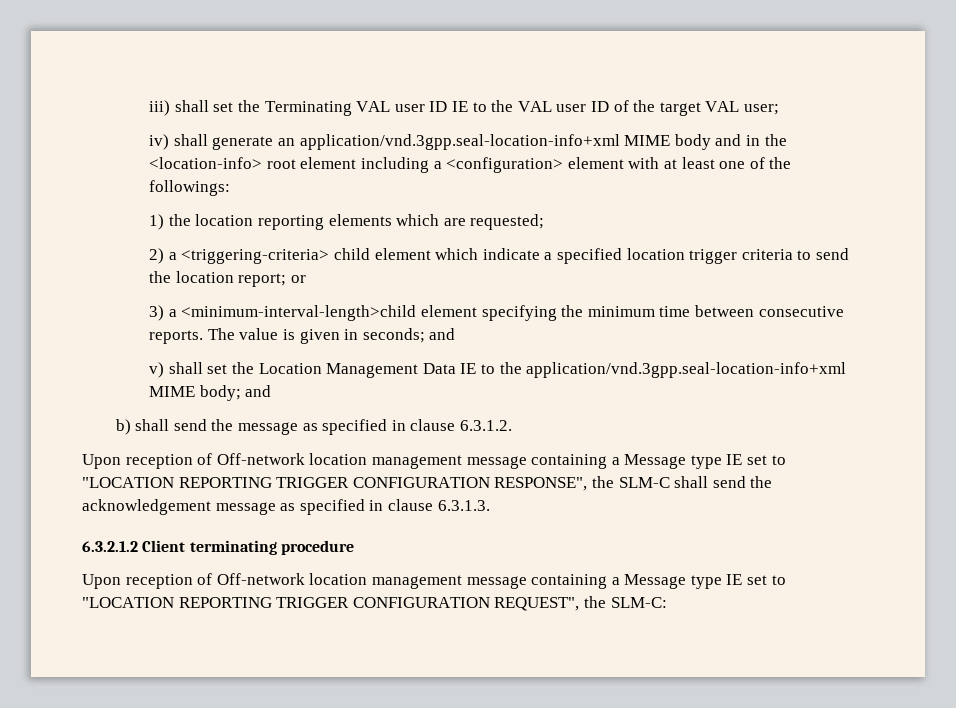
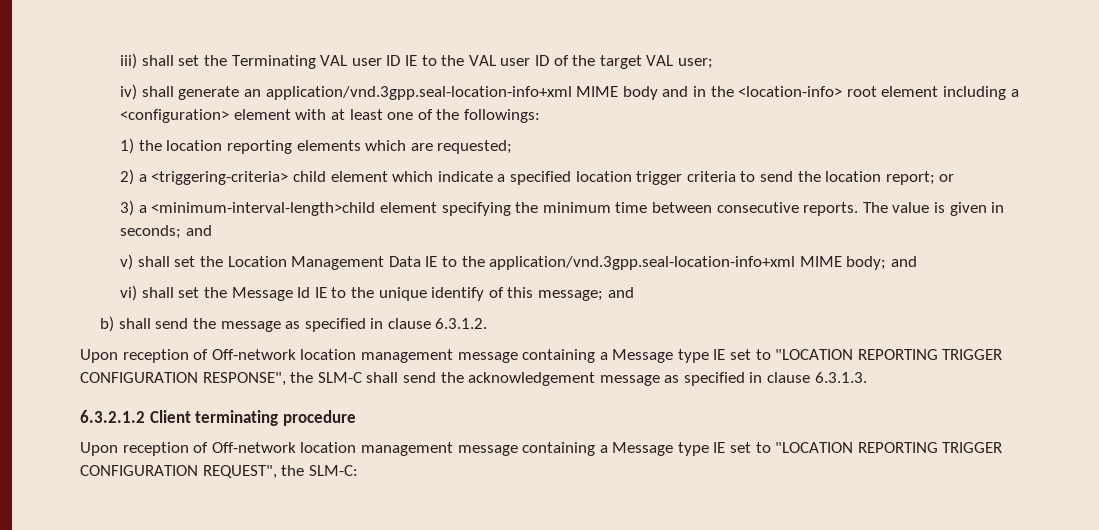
+ vi) shall set the Message Id IE to the unique identify of this message; and

